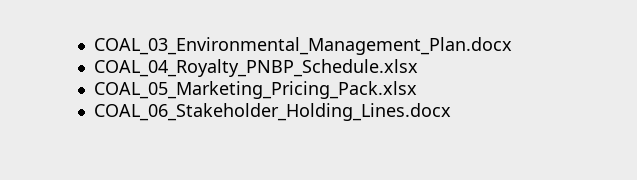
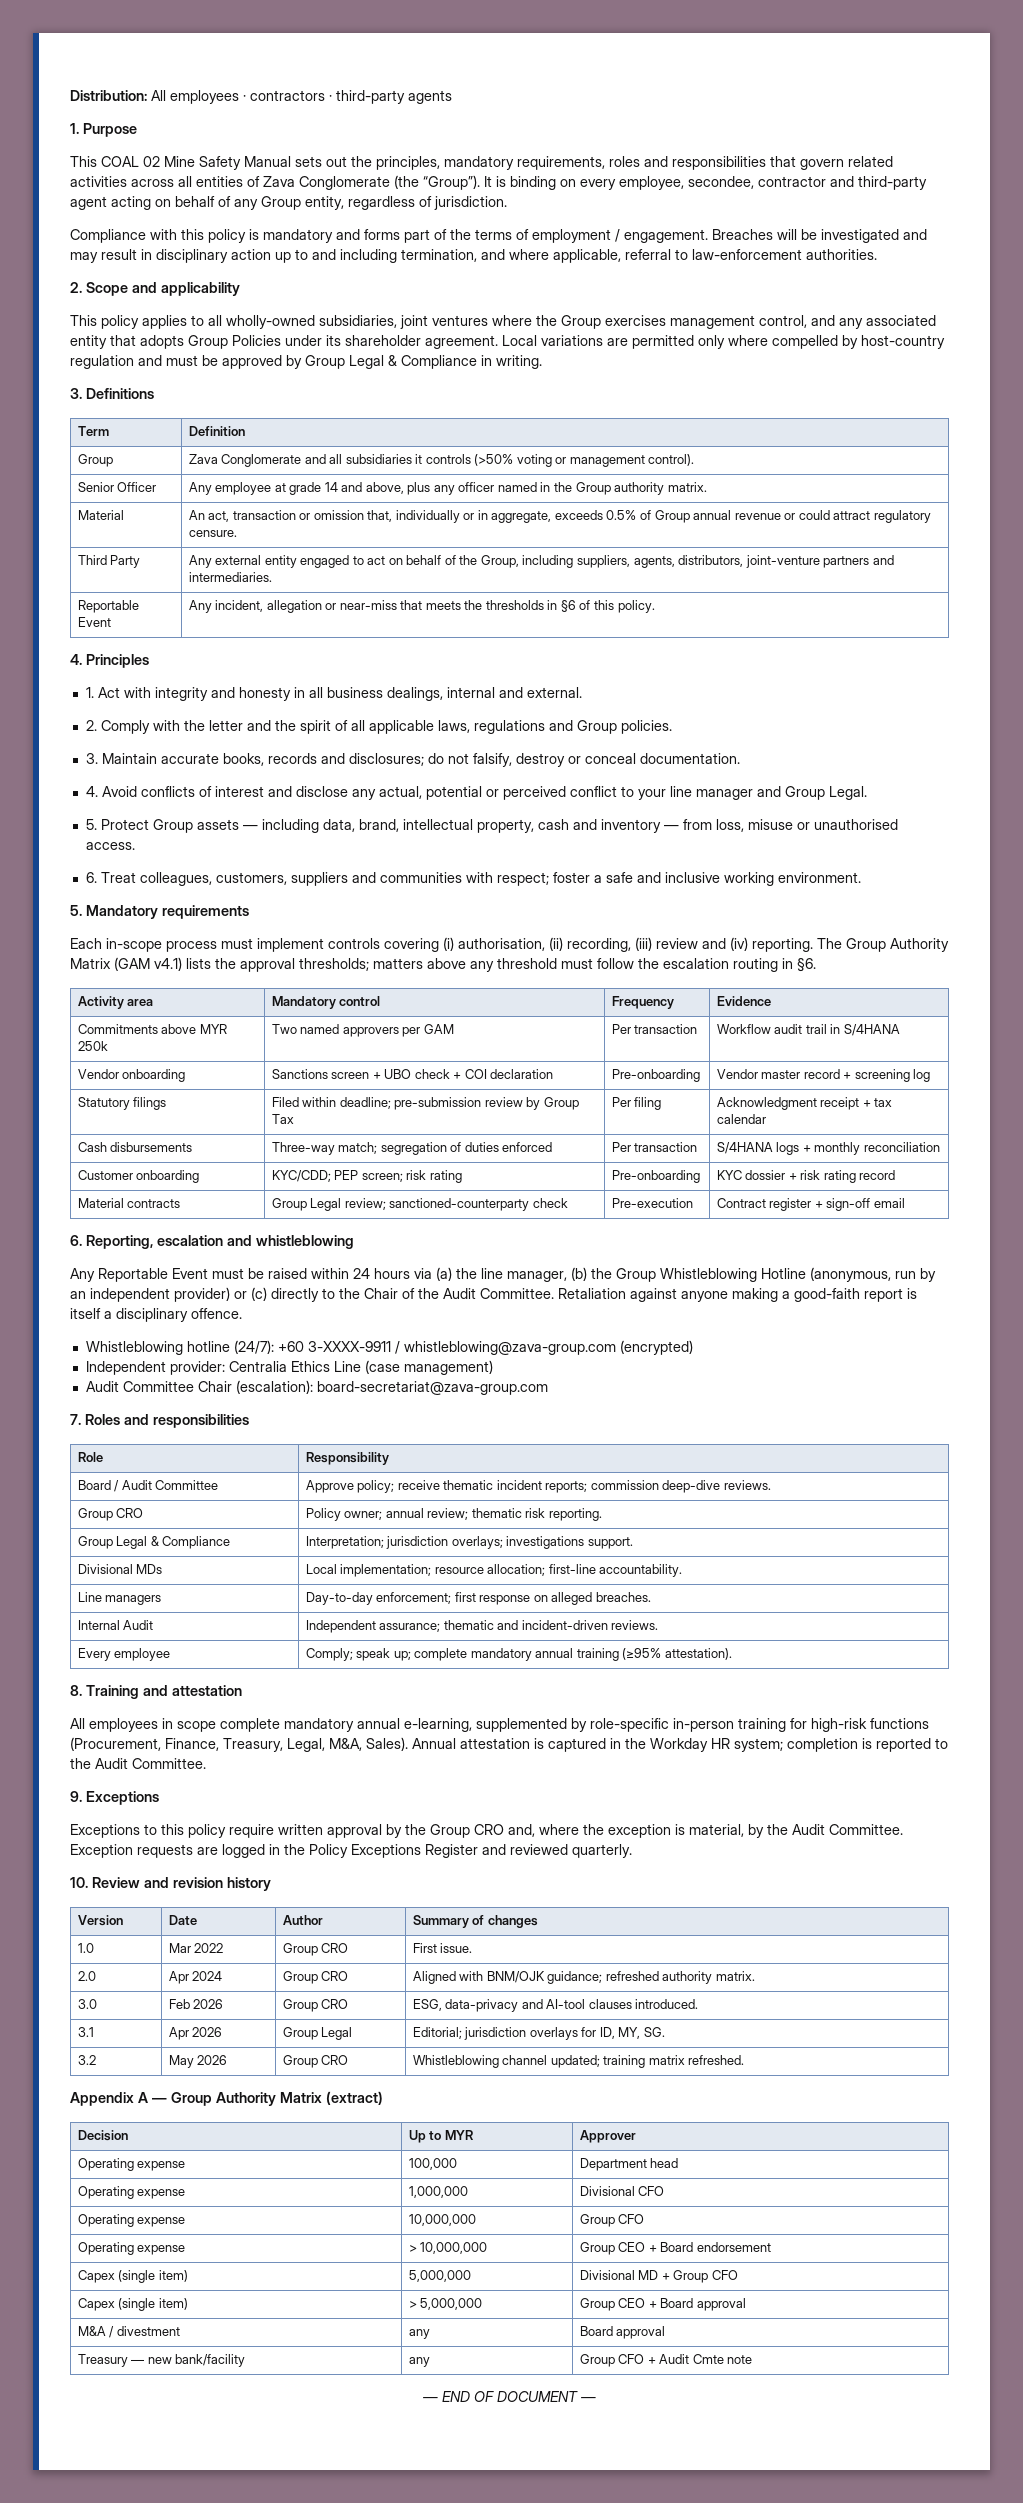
- COAL_03_Environmental_Management_Plan.docx
- COAL_04_Royalty_PNBP_Schedule.xlsx
- COAL_05_Marketing_Pricing_Pack.xlsx
- COAL_06_Stakeholder_Holding_Lines.docx
+ Distribution: All employees · contractors · third-party agents
+ 1. Purpose
+ This COAL 02 Mine Safety Manual sets out the principles, mandatory requirements, roles and responsibilities that govern related activities across all entities of Zava Conglomerate (the “Group”). It is binding on every employee, secondee, contractor and third-party agent acting on behalf of any Group entity, regardless of jurisdiction.
+ Compliance with this policy is mandatory and forms part of the terms of employment / engagement. Breaches will be investigated and may result in disciplinary action up to and including termination, and where applicable, referral to law-enforcement authorities.
+ 2. Scope and applicability
+ This policy applies to all wholly-owned subsidiaries, joint ventures where the Group exercises management control, and any associated entity that adopts Group Policies under its shareholder agreement. Local variations are permitted only where compelled by host-country regulation and must be approved by Group Legal & Compliance in writing.
+ 3. Definitions
+ Term | Definition
+ Group | Zava Conglomerate and all subsidiaries it controls (>50% voting or management control).
+ Senior Officer | Any employee at grade 14 and above, plus any officer named in the Group authority matrix.
+ Material | An act, transaction or omission that, individually or in aggregate, exceeds 0.5% of Group annual revenue or could attract regulatory censure.
+ Third Party | Any external entity engaged to act on behalf of the Group, including suppliers, agents, distributors, joint-venture partners and intermediaries.
+ Reportable Event | Any incident, allegation or near-miss that meets the thresholds in §6 of this policy.
+ 4. Principles
+ 1. Act with integrity and honesty in all business dealings, internal and external.
+ 2. Comply with the letter and the spirit of all applicable laws, regulations and Group policies.
+ 3. Maintain accurate books, records and disclosures; do not falsify, destroy or conceal documentation.
+ 4. Avoid conflicts of interest and disclose any actual, potential or perceived conflict to your line manager and Group Legal.
+ 5. Protect Group assets — including data, brand, intellectual property, cash and inventory — from loss, misuse or unauthorised access.
+ 6. Treat colleagues, customers, suppliers and communities with respect; foster a safe and inclusive working environment.
+ 5. Mandatory requirements
+ Each in-scope process must implement controls covering (i) authorisation, (ii) recording, (iii) review and (iv) reporting. The Group Authority Matrix (GAM v4.1) lists the approval thresholds; matters above any threshold must follow the escalation routing in §6.
+ Activity area | Mandatory control | Frequency | Evidence
+ Commitments above MYR 250k | Two named approvers per GAM | Per transaction | Workflow audit trail in S/4HANA
+ Vendor onboarding | Sanctions screen + UBO check + COI declaration | Pre-onboarding | Vendor master record + screening log
+ Statutory filings | Filed within deadline; pre-submission review by Group Tax | Per filing | Acknowledgment receipt + tax calendar
+ Cash disbursements | Three-way match; segregation of duties enforced | Per transaction | S/4HANA logs + monthly reconciliation
+ Customer onboarding | KYC/CDD; PEP screen; risk rating | Pre-onboarding | KYC dossier + risk rating record
+ Material contracts | Group Legal review; sanctioned-counterparty check | Pre-execution | Contract register + sign-off email
+ 6. Reporting, escalation and whistleblowing
+ Any Reportable Event must be raised within 24 hours via (a) the line manager, (b) the Group Whistleblowing Hotline (anonymous, run by an independent provider) or (c) directly to the Chair of the Audit Committee. Retaliation against anyone making a good-faith report is itself a disciplinary offence.
+ Whistleblowing hotline (24/7): +60 3-XXXX-9911 / whistleblowing@zava-group.com (encrypted)
+ Independent provider: Centralia Ethics Line (case management)
+ Audit Committee Chair (escalation): board-secretariat@zava-group.com
+ 7. Roles and responsibilities
+ Role | Responsibility
+ Board / Audit Committee | Approve policy; receive thematic incident reports; commission deep-dive reviews.
+ Group CRO | Policy owner; annual review; thematic risk reporting.
+ Group Legal & Compliance | Interpretation; jurisdiction overlays; investigations support.
+ Divisional MDs | Local implementation; resource allocation; first-line accountability.
+ Line managers | Day-to-day enforcement; first response on alleged breaches.
+ Internal Audit | Independent assurance; thematic and incident-driven reviews.
+ Every employee | Comply; speak up; complete mandatory annual training (≥95% attestation).
+ 8. Training and attestation
+ All employees in scope complete mandatory annual e-learning, supplemented by role-specific in-person training for high-risk functions (Procurement, Finance, Treasury, Legal, M&A, Sales). Annual attestation is captured in the Workday HR system; completion is reported to the Audit Committee.
+ 9. Exceptions
+ Exceptions to this policy require written approval by the Group CRO and, where the exception is material, by the Audit Committee. Exception requests are logged in the Policy Exceptions Register and reviewed quarterly.
+ 10. Review and revision history
+ Version | Date | Author | Summary of changes
+ 1.0 | Mar 2022 | Group CRO | First issue.
+ 2.0 | Apr 2024 | Group CRO | Aligned with BNM/OJK guidance; refreshed authority matrix.
+ 3.0 | Feb 2026 | Group CRO | ESG, data-privacy and AI-tool clauses introduced.
+ 3.1 | Apr 2026 | Group Legal | Editorial; jurisdiction overlays for ID, MY, SG.
+ 3.2 | May 2026 | Group CRO | Whistleblowing channel updated; training matrix refreshed.
+ Appendix A — Group Authority Matrix (extract)
+ Decision | Up to MYR | Approver
+ Operating expense | 100,000 | Department head
+ Operating expense | 1,000,000 | Divisional CFO
+ Operating expense | 10,000,000 | Group CFO
+ Operating expense | > 10,000,000 | Group CEO + Board endorsement
+ Capex (single item) | 5,000,000 | Divisional MD + Group CFO
+ Capex (single item) | > 5,000,000 | Group CEO + Board approval
+ M&A / divestment | any | Board approval
+ Treasury — new bank/facility | any | Group CFO + Audit Cmte note
+ — END OF DOCUMENT —

